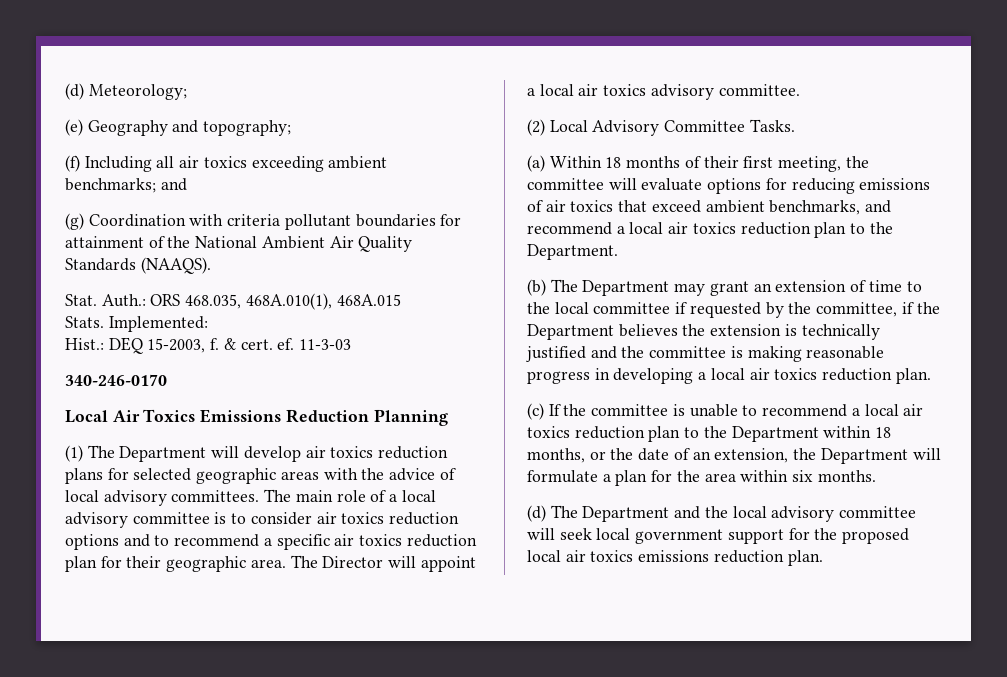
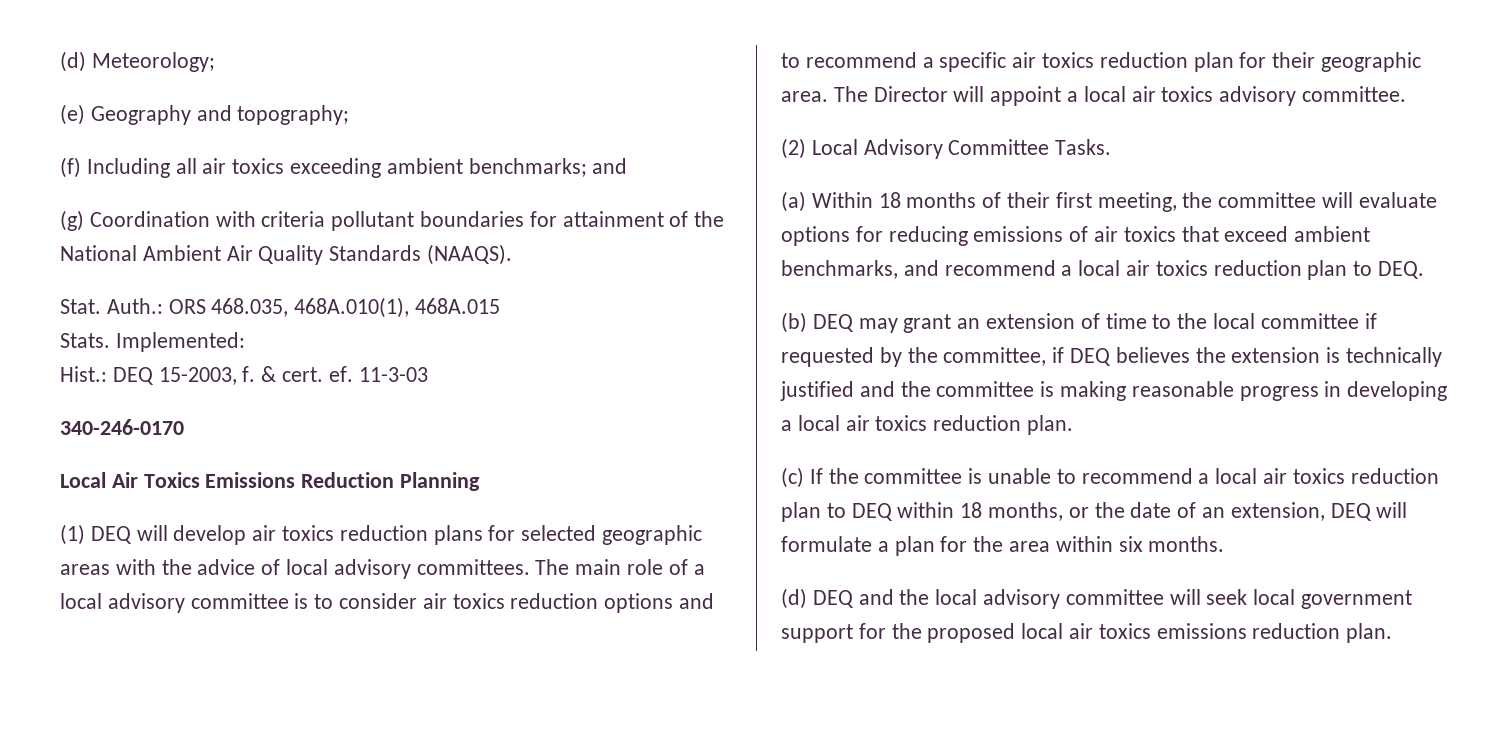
- (1) The Department will develop air toxics reduction plans for selected geographic areas with the advice of local advisory committees.
+ (1) DEQ will develop air toxics reduction plans for selected geographic areas with the advice of local advisory committees.
- (a) Within 18 months of their first meeting, the committee will evaluate options for reducing emissions of air toxics that exceed ambient benchmarks, and recommend a local air toxics reduction plan to the Department.
+ (a) Within 18 months of their first meeting, the committee will evaluate options for reducing emissions of air toxics that exceed ambient benchmarks, and recommend a local air toxics reduction plan to DEQ.
- (b) The Department may grant an extension of time to the local committee if requested by the committee, if the Department believes the extension is technically justified and the committee is making reasonable progress in developing a local air toxics reduction plan.
+ (b) DEQ may grant an extension of time to the local committee if requested by the committee, if DEQ believes the extension is technically justified and the committee is making reasonable progress in developing a local air toxics reduction plan.
- (c) If the committee is unable to recommend a local air toxics reduction plan to the Department within 18 months, or the date of an extension, the Department will formulate a plan for the area within six months.
+ (c) If the committee is unable to recommend a local air toxics reduction plan to DEQ within 18 months, or the date of an extension, DEQ will formulate a plan for the area within six months.
- (d) The Department and the local advisory committee will seek local government support for the proposed local air toxics emissions reduction plan.
+ (d) DEQ and the local advisory committee will seek local government support for the proposed local air toxics emissions reduction plan.

